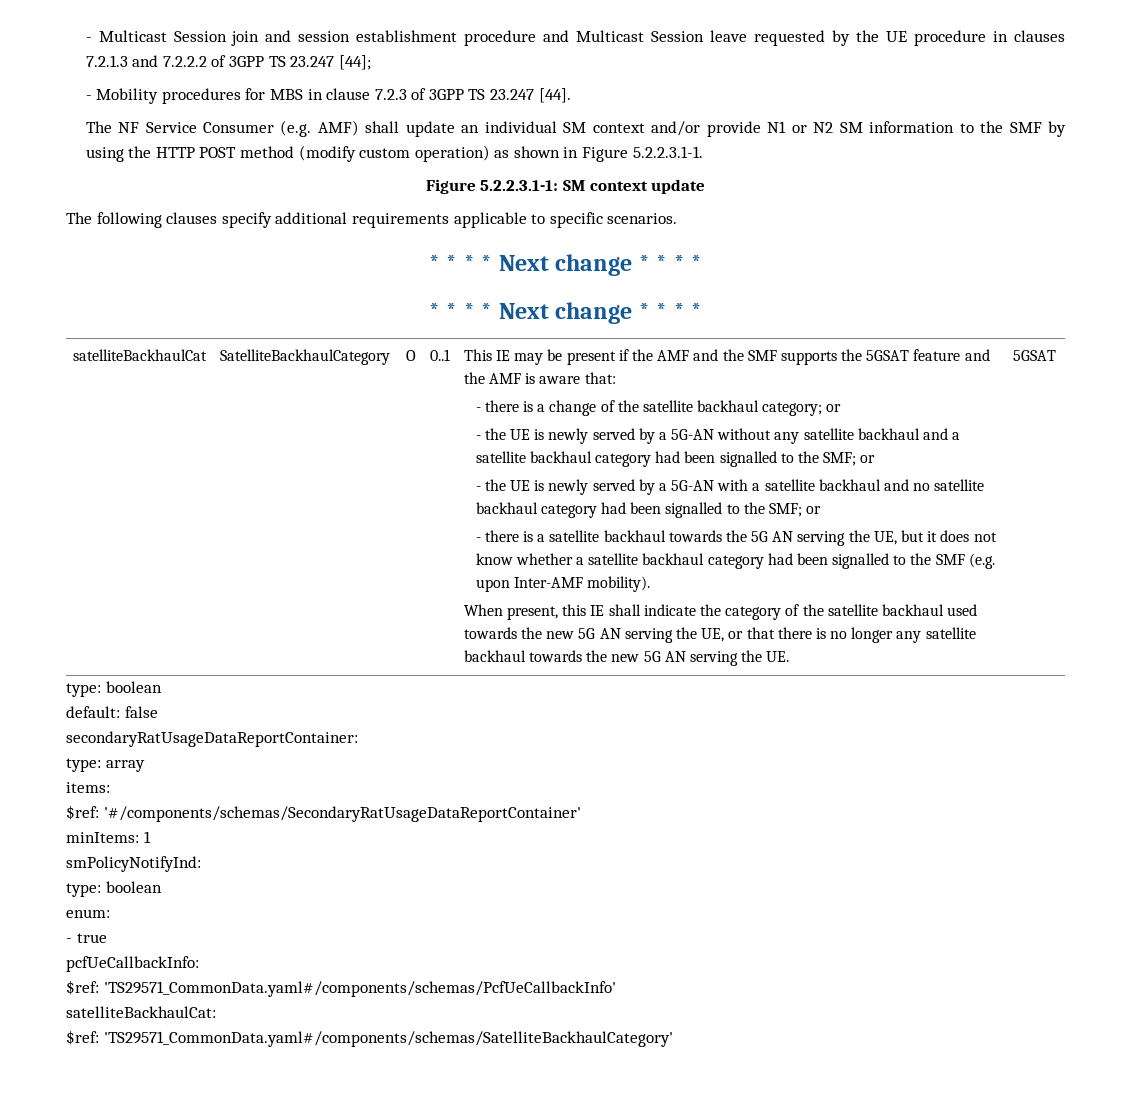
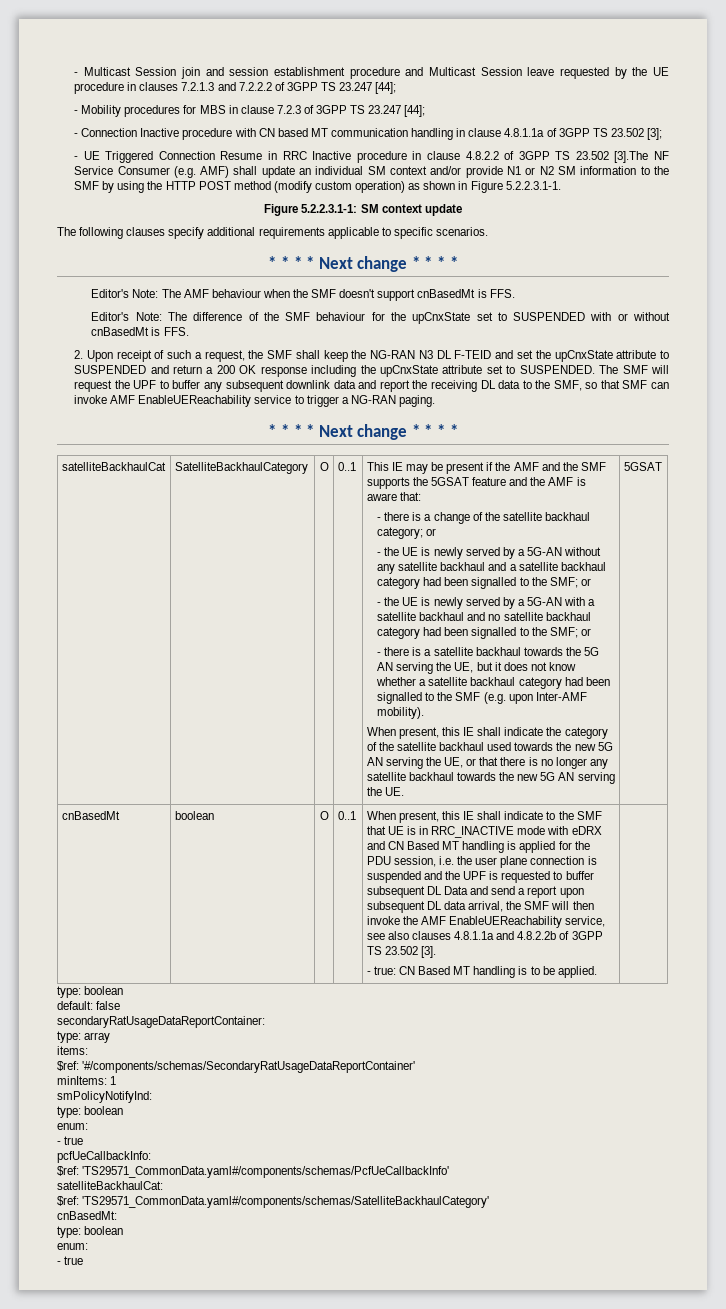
- - Mobility procedures for MBS in clause 7.2.3 of 3GPP TS 23.247 [44].
- The NF Service Consumer (e.g. AMF) shall update an individual SM context and/or provide N1 or N2 SM information to the SMF by using the HTTP POST method (modify custom operation) as shown in Figure 5.2.2.3.1-1.
+ - Mobility procedures for MBS in clause 7.2.3 of 3GPP TS 23.247 [44];
+ - Connection Inactive procedure with CN based MT communication handling in clause 4.8.1.1a of 3GPP TS 23.502 [3];
+ - UE Triggered Connection Resume in RRC Inactive procedure in clause 4.8.2.2 of 3GPP TS 23.502 [3].The NF Service Consumer (e.g. AMF) shall update an individual SM context and/or provide N1 or N2 SM information to the SMF by using the HTTP POST method (modify custom operation) as shown in Figure 5.2.2.3.1-1.
+ Editor's Note: The AMF behaviour when the SMF doesn't support cnBasedMt is FFS.
+ Editor's Note: The difference of the SMF behaviour for the upCnxState set to SUSPENDED with or without cnBasedMt is FFS.
+ 2. Upon receipt of such a request, the SMF shall keep the NG-RAN N3 DL F-TEID and set the upCnxState attribute to SUSPENDED and return a 200 OK response including the upCnxState attribute set to SUSPENDED. The SMF will request the UPF to buffer any subsequent downlink data and report the receiving DL data to the SMF, so that SMF can invoke AMF EnableUEReachability service to trigger a NG-RAN paging.
+ cnBasedMt | boolean | O | 0..1 | When present, this IE shall indicate to the SMF that UE is in RRC_INACTIVE mode with eDRX and CN Based MT handling is applied for the PDU session, i.e. the user plane connection is suspended and the UPF is requested to buffer subsequent DL Data and send a report upon subsequent DL data arrival, the SMF will then invoke the AMF EnableUEReachability service, see also clauses 4.8.1.1a and 4.8.2.2b of 3GPP TS 23.502 [3].
+ - true: CN Based MT handling is to be applied.
+ cnBasedMt:
+ type: boolean
+ enum:
+ - true

